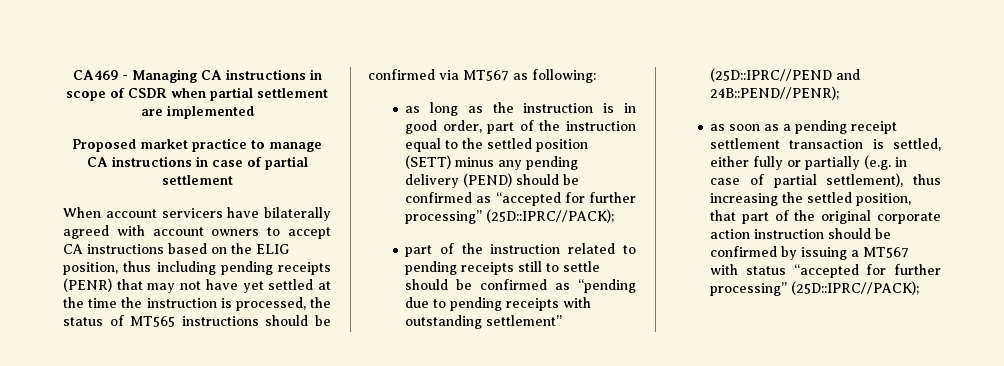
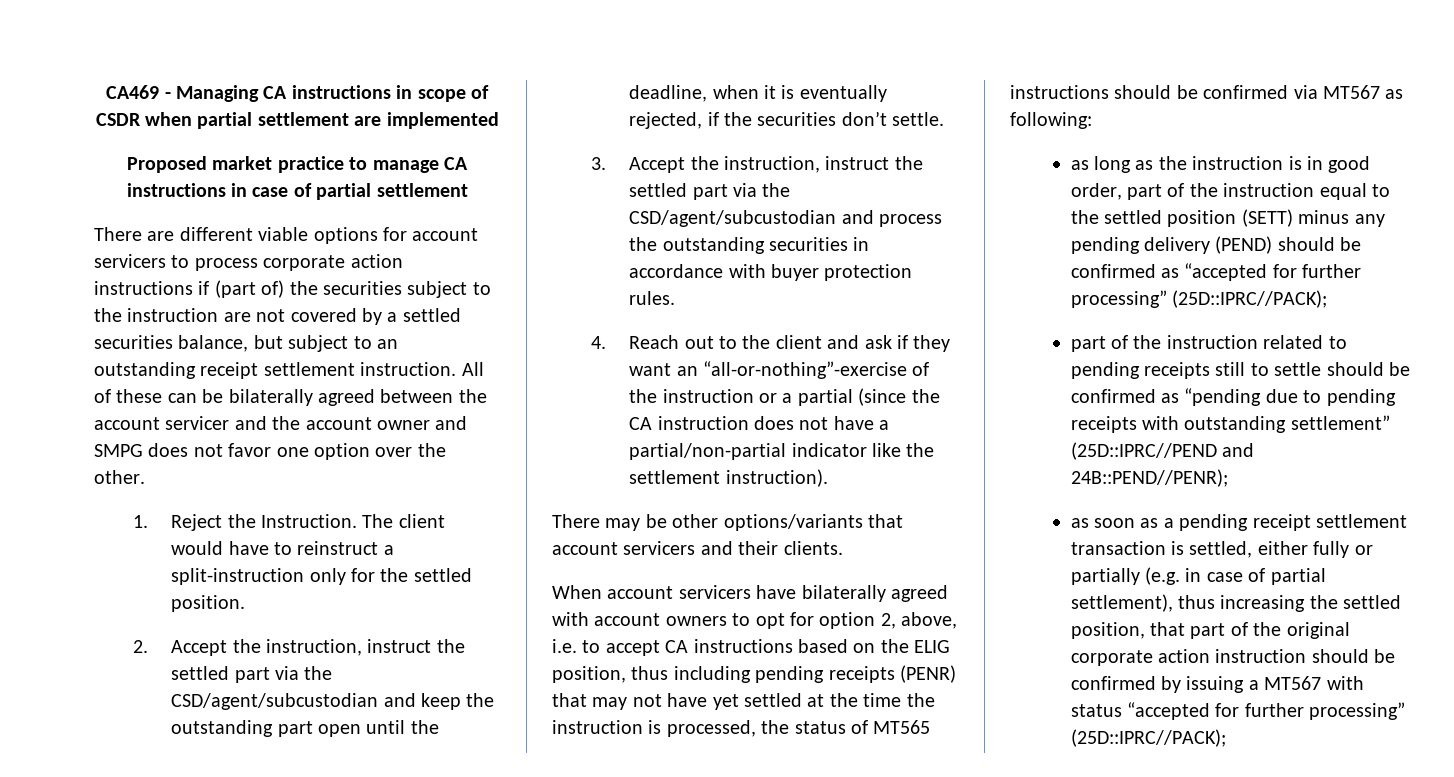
+ There are different viable options for account servicers to process corporate action instructions if (part of) the securities subject to the instruction are not covered by a settled securities balance, but subject to an outstanding receipt settlement instruction. All of these can be bilaterally agreed between the account servicer and the account owner and SMPG does not favor one option over the other.
+ 1. Reject the Instruction. The client would have to reinstruct a split-instruction only for the settled position.
+ 2. Accept the instruction, instruct the settled part via the CSD/agent/subcustodian and keep the outstanding part open until the deadline, when it is eventually rejected, if the securities don’t settle.
+ 3. Accept the instruction, instruct the settled part via the CSD/agent/subcustodian and process the outstanding securities in accordance with buyer protection rules.
+ 4. Reach out to the client and ask if they want an “all-or-nothing”-exercise of the instruction or a partial (since the CA instruction does not have a partial/non-partial indicator like the settlement instruction).
+ There may be other options/variants that account servicers and their clients.
- When account servicers have bilaterally agreed with account owners to accept CA instructions based on the ELIG position, thus including pending receipts (PENR) that may not have yet settled at the time the instruction is processed, the status of MT565 instructions should be confirmed via MT567 as following:
+ When account servicers have bilaterally agreed with account owners to opt for option 2, above, i.e. to accept CA instructions based on the ELIG position, thus including pending receipts (PENR) that may not have yet settled at the time the instruction is processed, the status of MT565 instructions should be confirmed via MT567 as following:

